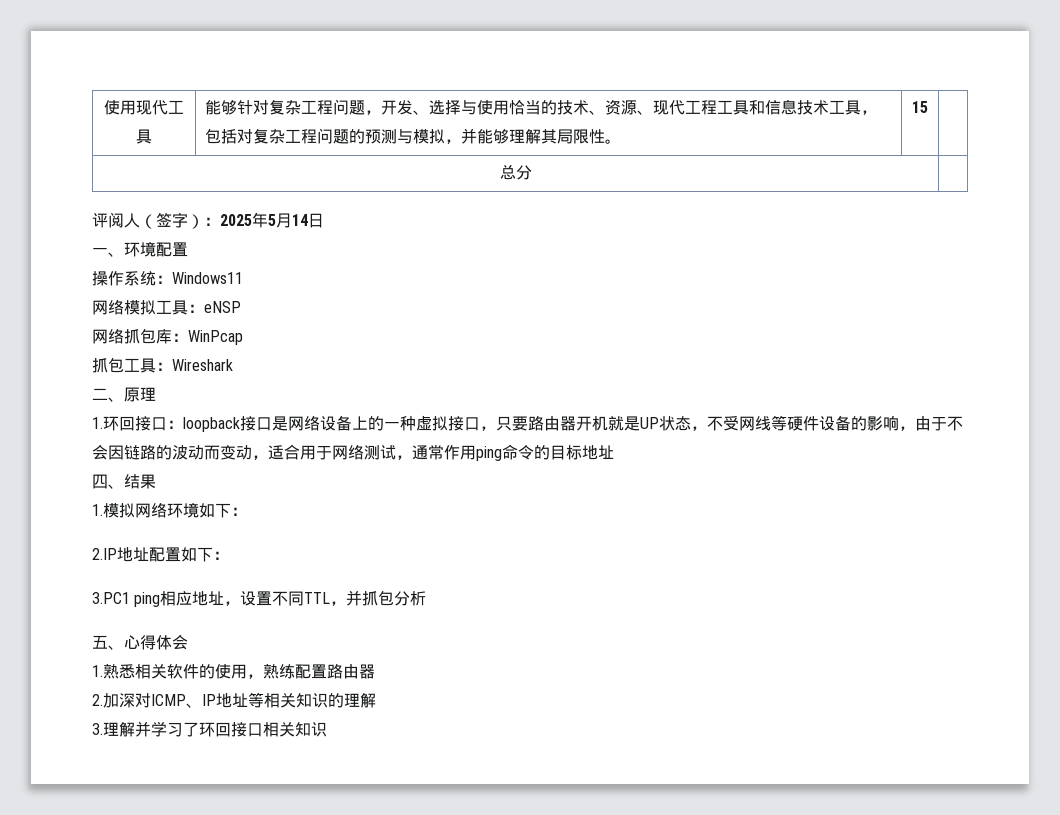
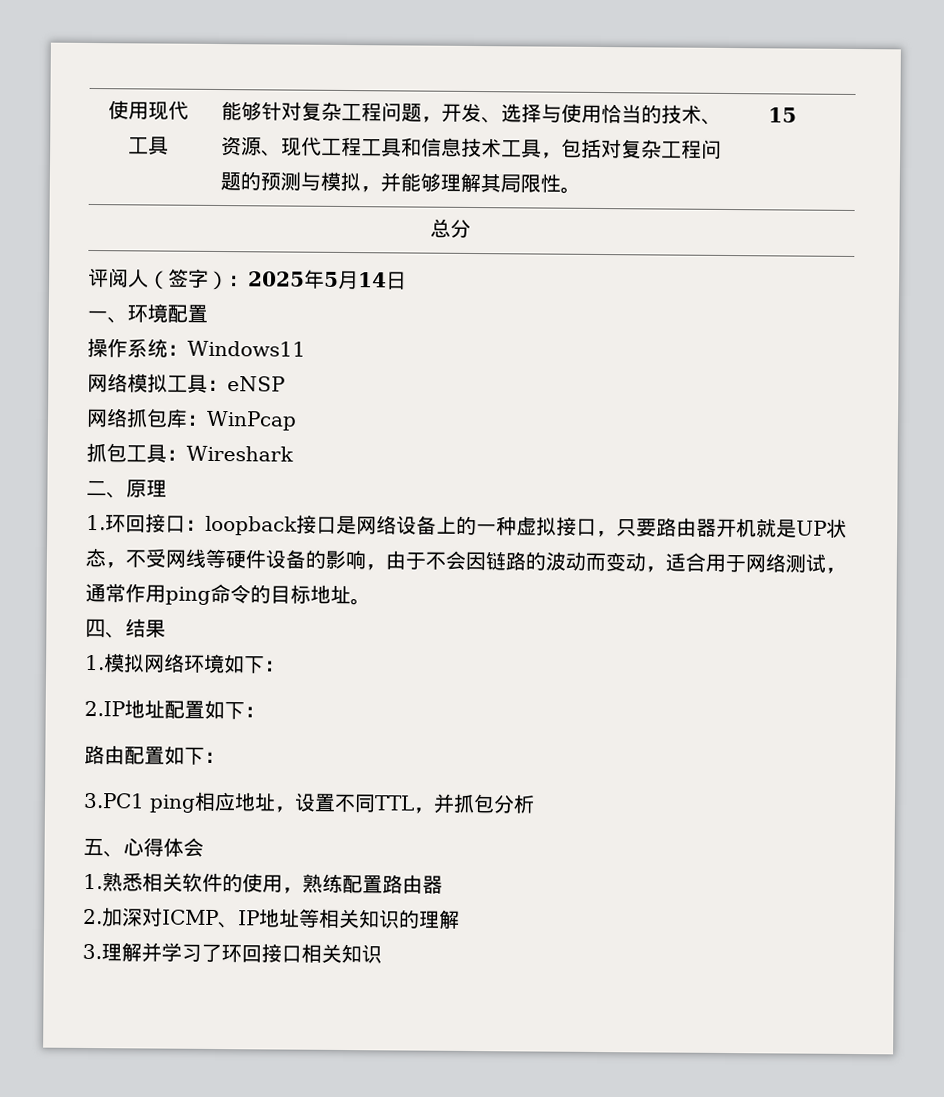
- 1.环回接口：loopback接口是网络设备上的一种虚拟接口，只要路由器开机就是UP状态，不受网线等硬件设备的影响，由于不会因链路的波动而变动，适合用于网络测试，通常作用ping命令的目标地址
+ 1.环回接口：loopback接口是网络设备上的一种虚拟接口，只要路由器开机就是UP状态，不受网线等硬件设备的影响，由于不会因链路的波动而变动，适合用于网络测试，通常作用ping命令的目标地址。
+ 路由配置如下：

